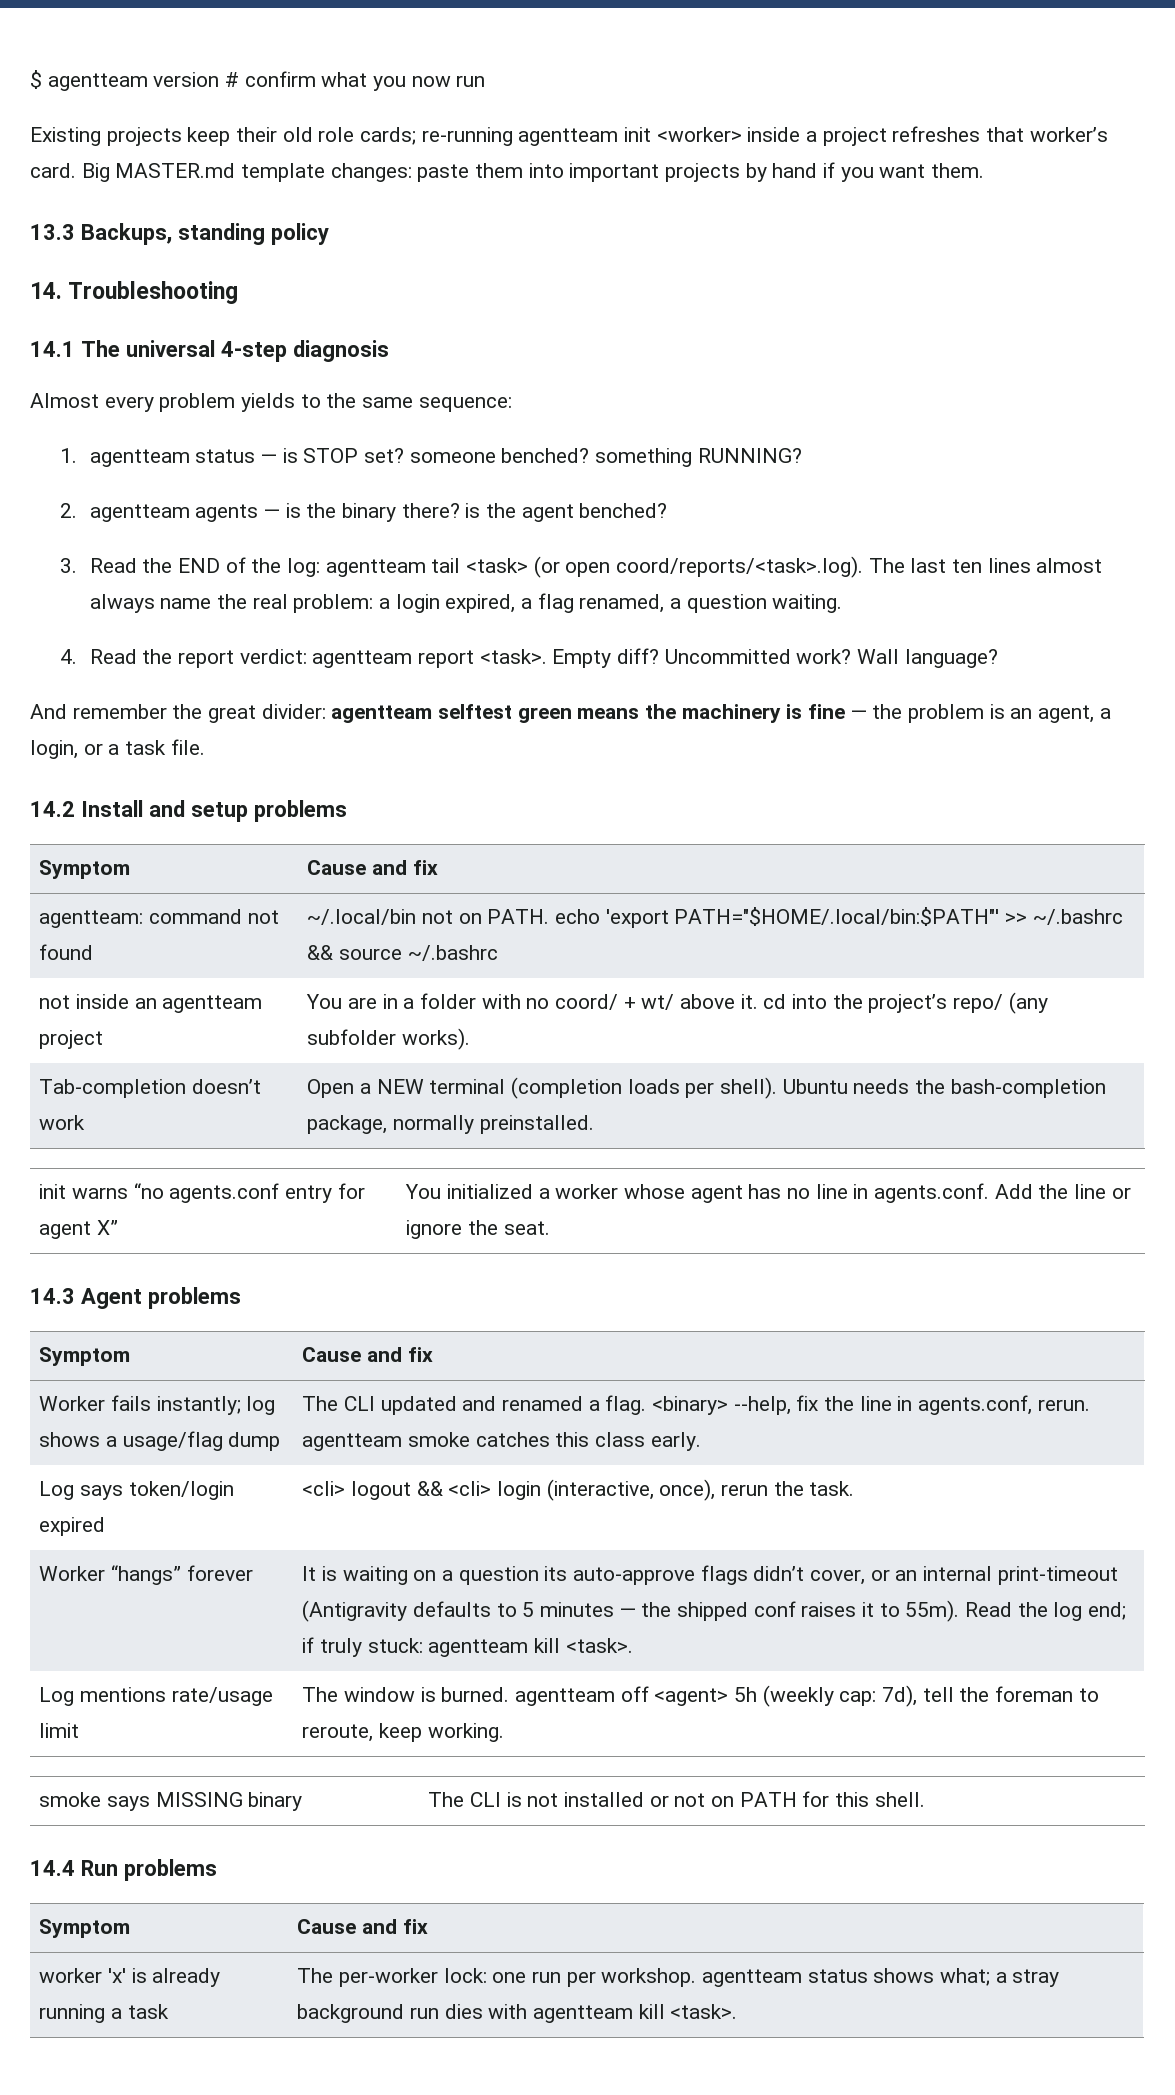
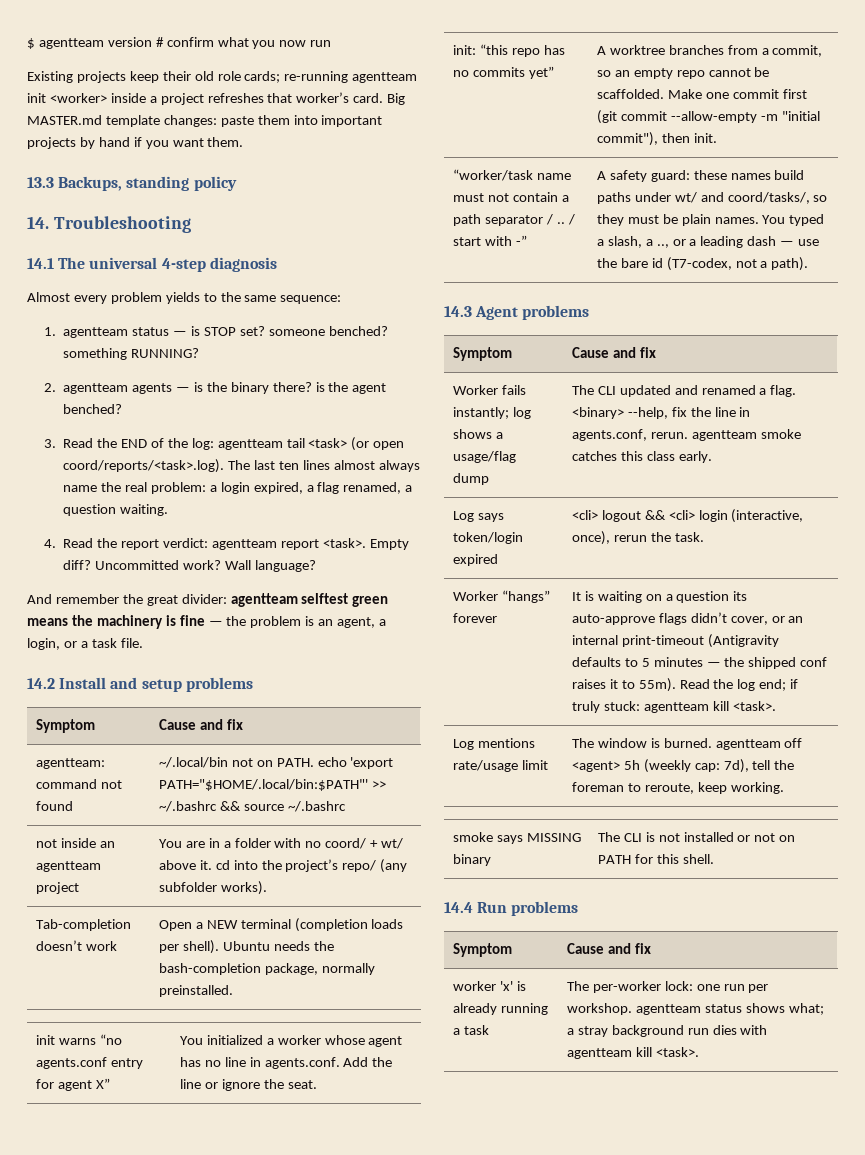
+ init: “this repo has no commits yet” | A worktree branches from a commit, so an empty repo cannot be scaffolded. Make one commit first (git commit --allow-empty -m "initial commit"), then init.
+ “worker/task name must not contain a path separator / .. / start with -” | A safety guard: these names build paths under wt/ and coord/tasks/, so they must be plain names. You typed a slash, a .., or a leading dash — use the bare id (T7-codex, not a path).

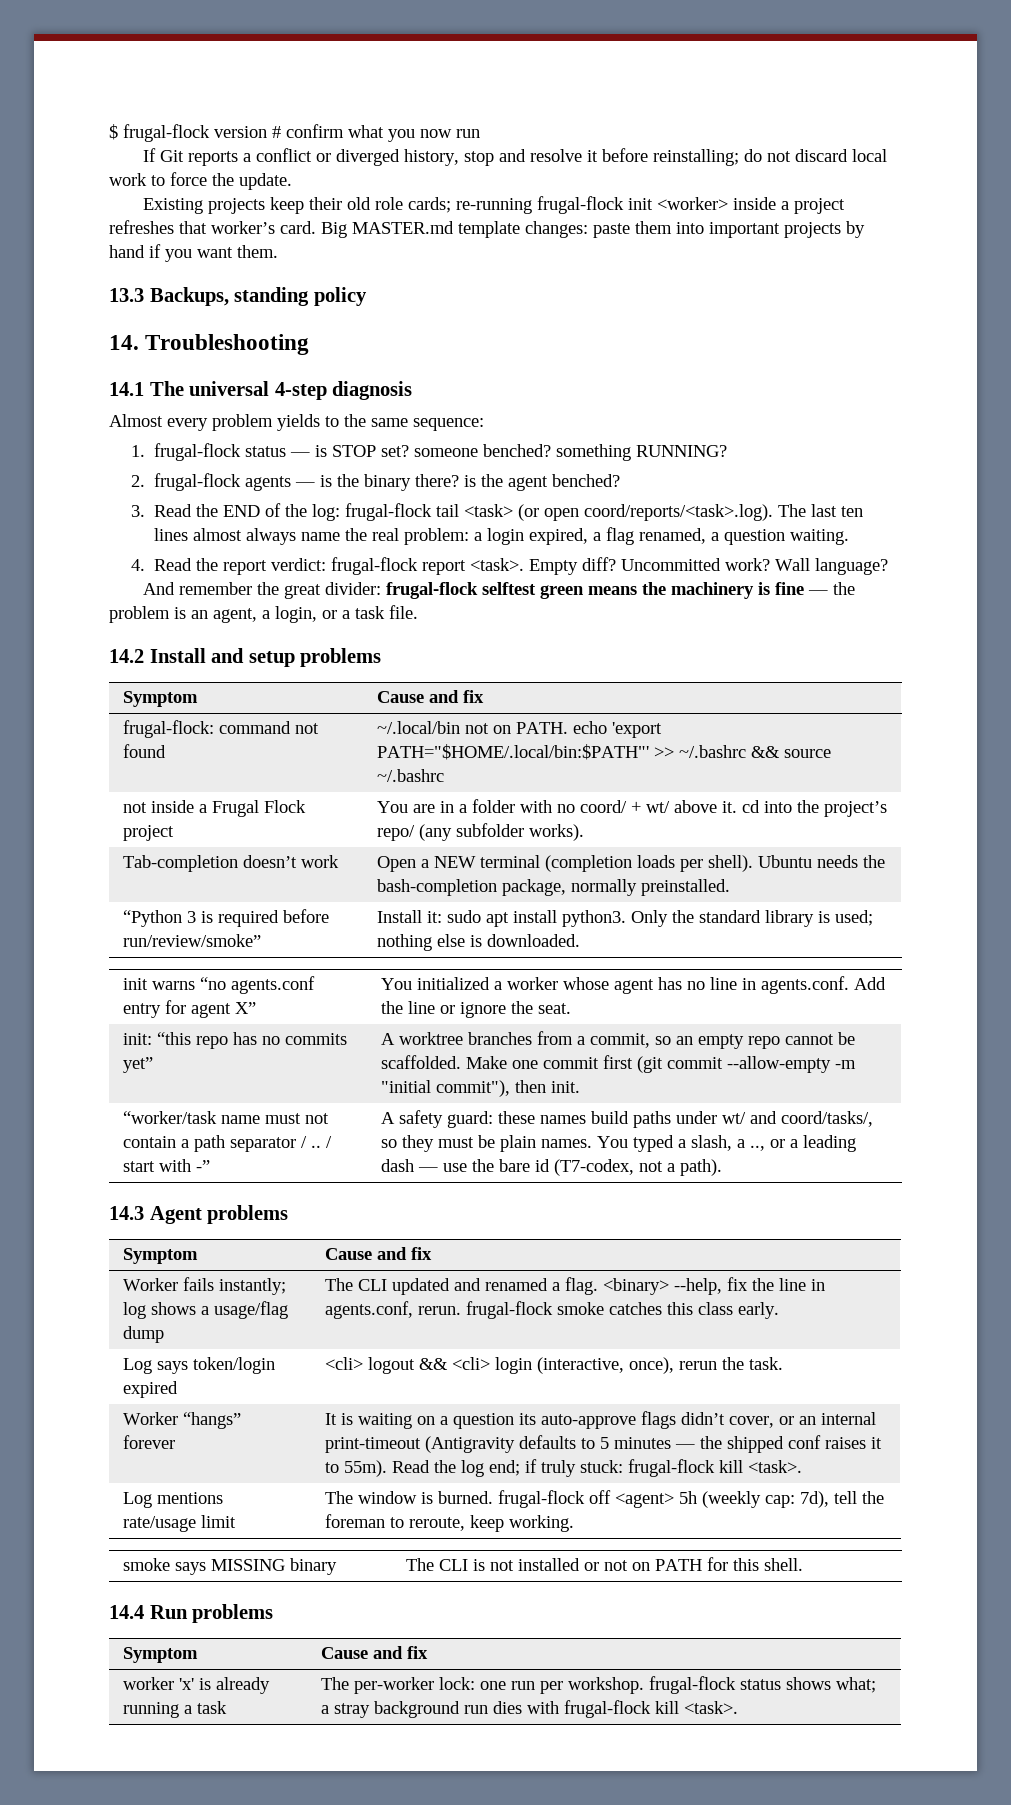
- $ agentteam version # confirm what you now run
+ $ frugal-flock version # confirm what you now run
+ If Git reports a conflict or diverged history, stop and resolve it before reinstalling; do not discard local work to force the update.
- Existing projects keep their old role cards; re-running agentteam init <worker> inside a project refreshes that worker’s card.
+ Existing projects keep their old role cards; re-running frugal-flock init <worker> inside a project refreshes that worker’s card.
- 1. agentteam status — is STOP set? someone benched? something RUNNING?
+ 1. frugal-flock status — is STOP set? someone benched? something RUNNING?
- 2. agentteam agents — is the binary there? is the agent benched?
+ 2. frugal-flock agents — is the binary there? is the agent benched?
- 3. Read the END of the log: agentteam tail <task> (or open coord/reports/<task>.log). The last ten lines almost always name the real problem: a login expired, a flag renamed, a question waiting.
+ 3. Read the END of the log: frugal-flock tail <task> (or open coord/reports/<task>.log). The last ten lines almost always name the real problem: a login expired, a flag renamed, a question waiting.
- 4. Read the report verdict: agentteam report <task>.
+ 4. Read the report verdict: frugal-flock report <task>.
- And remember the great divider: agentteam selftest green means the machinery is fine — the problem is an agent, a login, or a task file.
+ And remember the great divider: frugal-flock selftest green means the machinery is fine — the problem is an agent, a login, or a task file.
- agentteam: command not found | ~/.local/bin not on PATH. echo 'export PATH="$HOME/.local/bin:$PATH"' >> ~/.bashrc && source ~/.bashrc
+ frugal-flock: command not found | ~/.local/bin not on PATH. echo 'export PATH="$HOME/.local/bin:$PATH"' >> ~/.bashrc && source ~/.bashrc
- not inside an agentteam project | You are in a folder with no coord/ + wt/ above it. cd into the project’s repo/ (any subfolder works).
+ not inside a Frugal Flock project | You are in a folder with no coord/ + wt/ above it. cd into the project’s repo/ (any subfolder works).
+ “Python 3 is required before run/review/smoke” | Install it: sudo apt install python3. Only the standard library is used; nothing else is downloaded.
- Worker fails instantly; log shows a usage/flag dump | The CLI updated and renamed a flag. <binary> --help, fix the line in agents.conf, rerun. agentteam smoke catches this class early.
+ Worker fails instantly; log shows a usage/flag dump | The CLI updated and renamed a flag. <binary> --help, fix the line in agents.conf, rerun. frugal-flock smoke catches this class early.
- Read the log end; if truly stuck: agentteam kill <task>.
+ Read the log end; if truly stuck: frugal-flock kill <task>.
- Log mentions rate/usage limit | The window is burned. agentteam off <agent> 5h (weekly cap: 7d), tell the foreman to reroute, keep working.
+ Log mentions rate/usage limit | The window is burned. frugal-flock off <agent> 5h (weekly cap: 7d), tell the foreman to reroute, keep working.
- worker 'x' is already running a task | The per-worker lock: one run per workshop. agentteam status shows what; a stray background run dies with agentteam kill <task>.
+ worker 'x' is already running a task | The per-worker lock: one run per workshop. frugal-flock status shows what; a stray background run dies with frugal-flock kill <task>.

